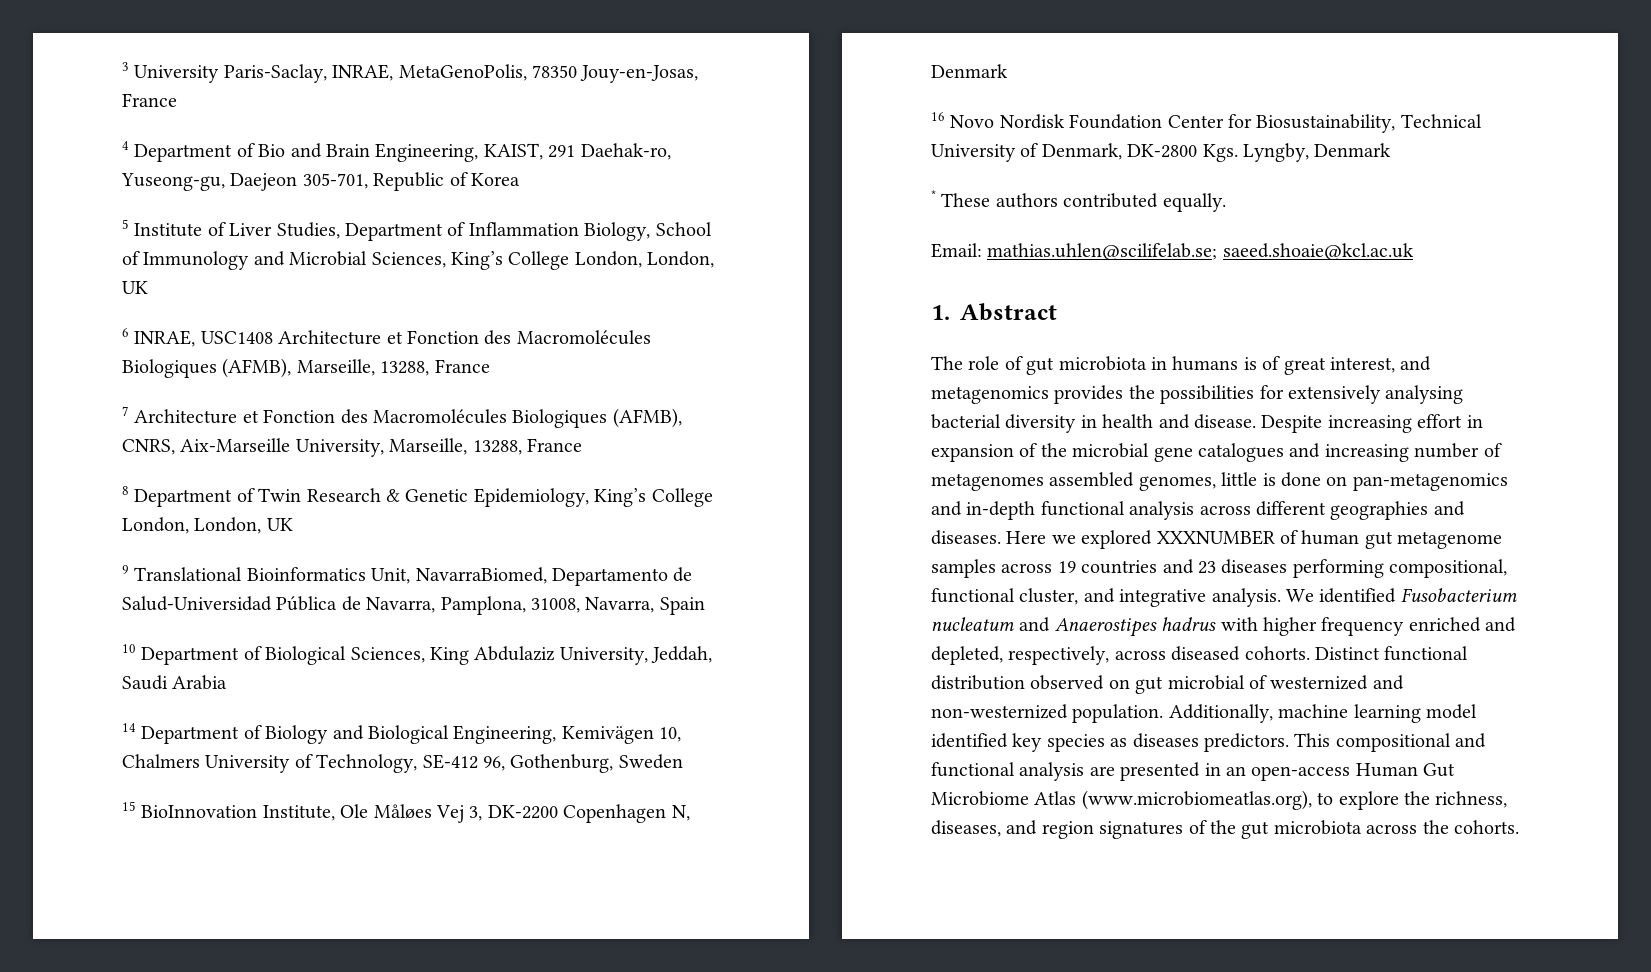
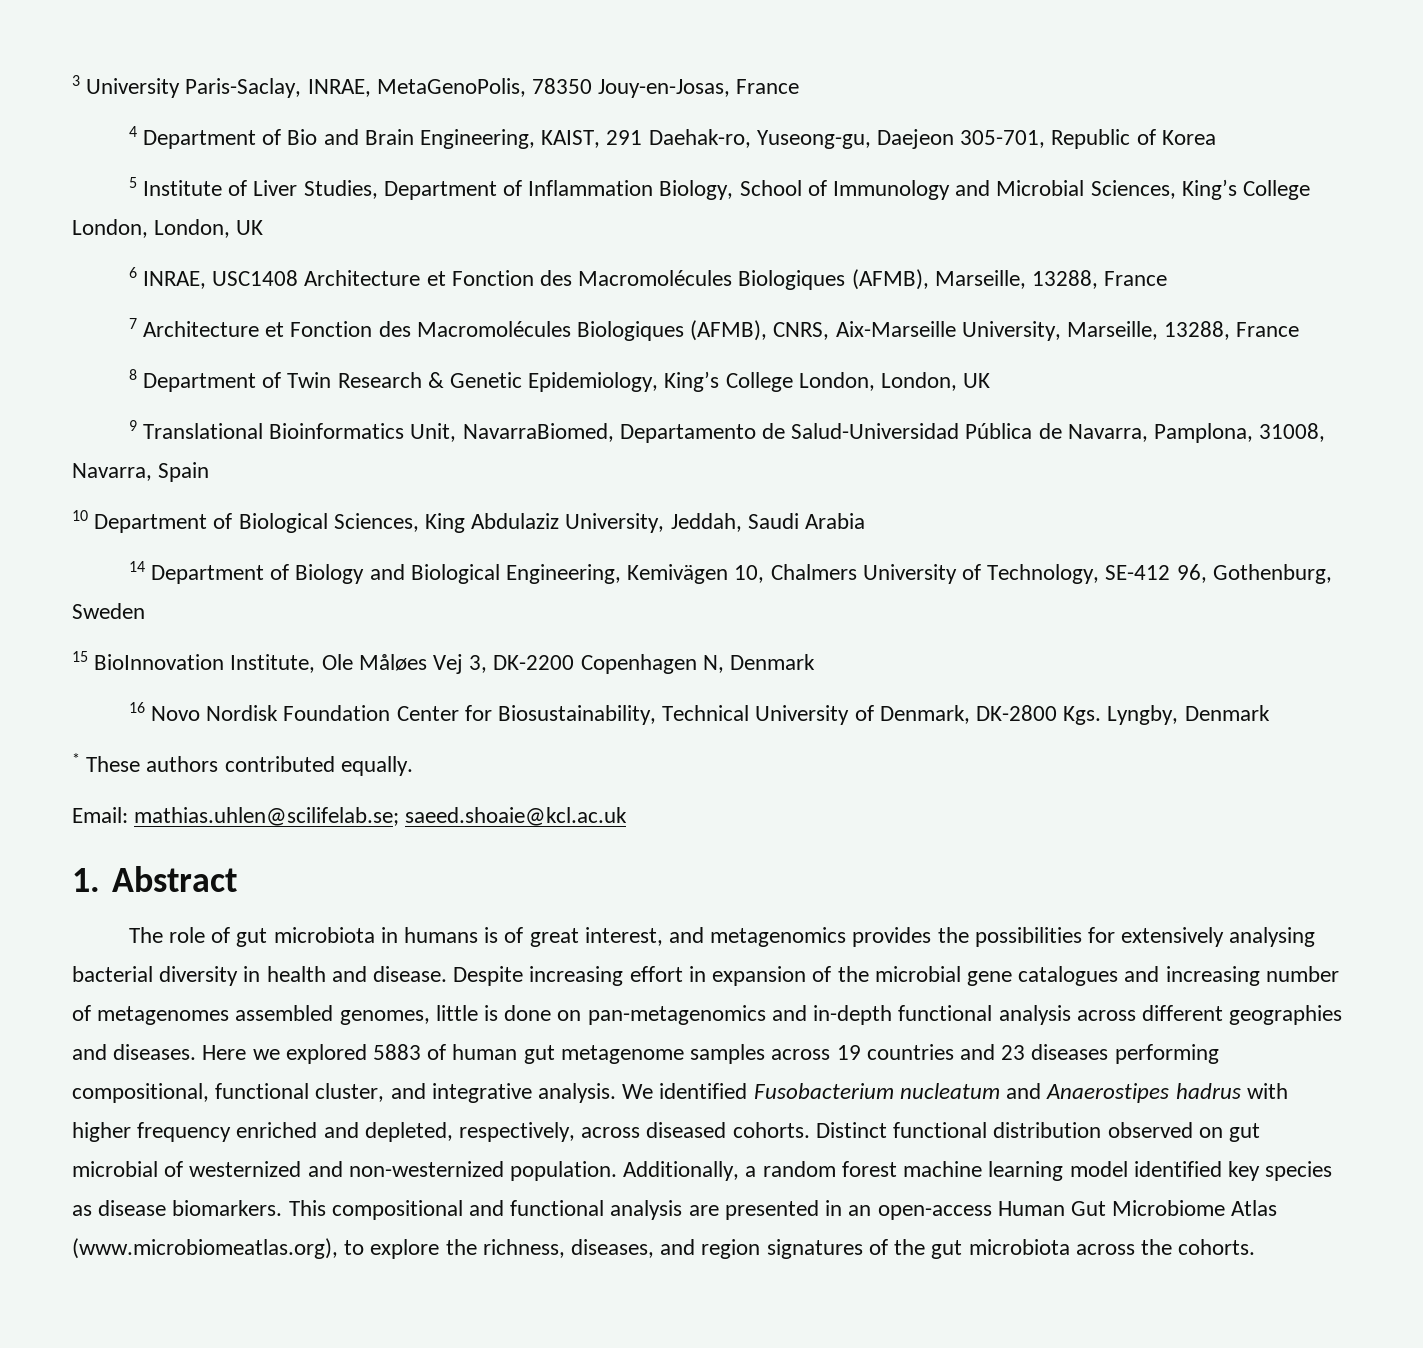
- Here we explored XXXNUMBER of human gut metagenome samples across 19 countries and 23 diseases performing compositional, functional cluster, and integrative analysis.
+ Here we explored 5883 of human gut metagenome samples across 19 countries and 23 diseases performing compositional, functional cluster, and integrative analysis.
- Additionally, machine learning model identified key species as diseases predictors.
+ Additionally, a random forest machine learning model identified key species as disease biomarkers.

